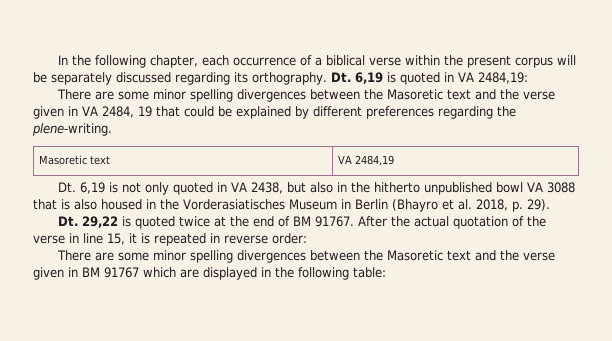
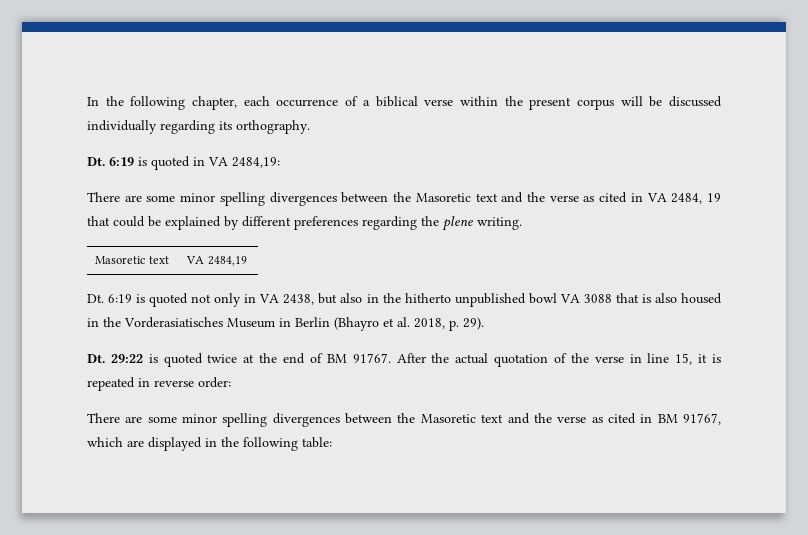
- In the following chapter, each occurrence of a biblical verse within the present corpus will be separately discussed regarding its orthography. Dt. 6,19 is quoted in VA 2484,19:
+ In the following chapter, each occurrence of a biblical verse within the present corpus will be discussed individually regarding its orthography.
+ Dt. 6:19 is quoted in VA 2484,19:
- There are some minor spelling divergences between the Masoretic text and the verse given in VA 2484, 19 that could be explained by different preferences regarding the plene-writing.
+ There are some minor spelling divergences between the Masoretic text and the verse as cited in VA 2484, 19 that could be explained by different preferences regarding the plene writing.
- Dt. 6,19 is not only quoted in VA 2438, but also in the hitherto unpublished bowl VA 3088 that is also housed in the Vorderasiatisches Museum in Berlin (Bhayro et al. 2018, p. 29).
+ Dt. 6:19 is quoted not only in VA 2438, but also in the hitherto unpublished bowl VA 3088 that is also housed in the Vorderasiatisches Museum in Berlin (Bhayro et al. 2018, p. 29).
- Dt. 29,22 is quoted twice at the end of BM 91767.
+ Dt. 29:22 is quoted twice at the end of BM 91767.
- There are some minor spelling divergences between the Masoretic text and the verse given in BM 91767 which are displayed in the following table:
+ There are some minor spelling divergences between the Masoretic text and the verse as cited in BM 91767, which are displayed in the following table:

